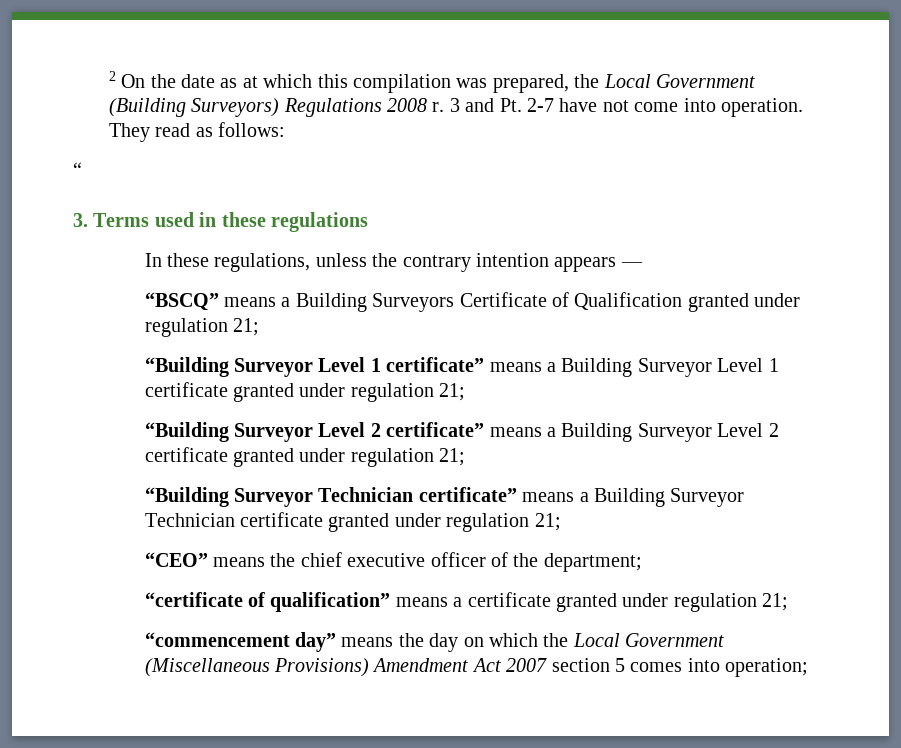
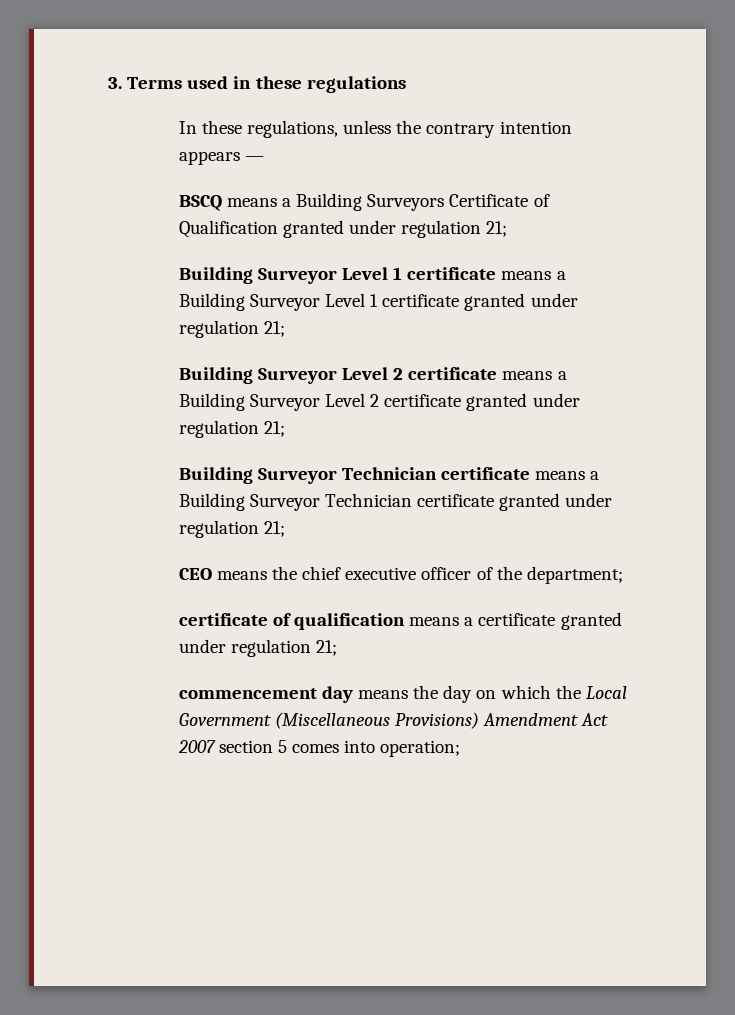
- 2 On the date as at which this compilation was prepared, the Local Government (Building Surveyors) Regulations 2008 r. 3 and Pt. 2-7 have not come into operation. They read as follows:
- “
- “BSCQ” means a Building Surveyors Certificate of Qualification granted under regulation 21;
+ BSCQ means a Building Surveyors Certificate of Qualification granted under regulation 21;
- “Building Surveyor Level 1 certificate” means a Building Surveyor Level 1 certificate granted under regulation 21;
+ Building Surveyor Level 1 certificate means a Building Surveyor Level 1 certificate granted under regulation 21;
- “Building Surveyor Level 2 certificate” means a Building Surveyor Level 2 certificate granted under regulation 21;
+ Building Surveyor Level 2 certificate means a Building Surveyor Level 2 certificate granted under regulation 21;
- “Building Surveyor Technician certificate” means a Building Surveyor Technician certificate granted under regulation 21;
+ Building Surveyor Technician certificate means a Building Surveyor Technician certificate granted under regulation 21;
- “CEO” means the chief executive officer of the department;
+ CEO means the chief executive officer of the department;
- “certificate of qualification” means a certificate granted under regulation 21;
+ certificate of qualification means a certificate granted under regulation 21;
- “commencement day” means the day on which the Local Government (Miscellaneous Provisions) Amendment Act 2007 section 5 comes into operation;
+ commencement day means the day on which the Local Government (Miscellaneous Provisions) Amendment Act 2007 section 5 comes into operation;

